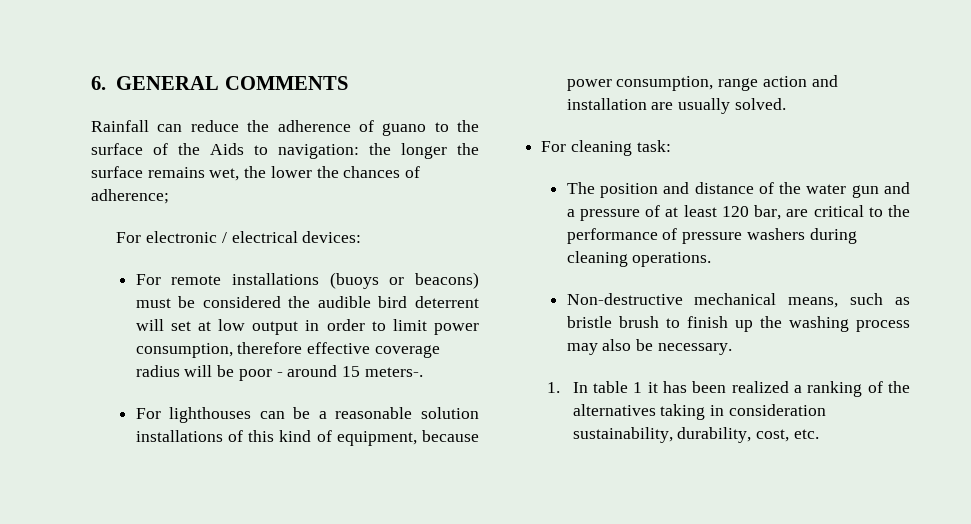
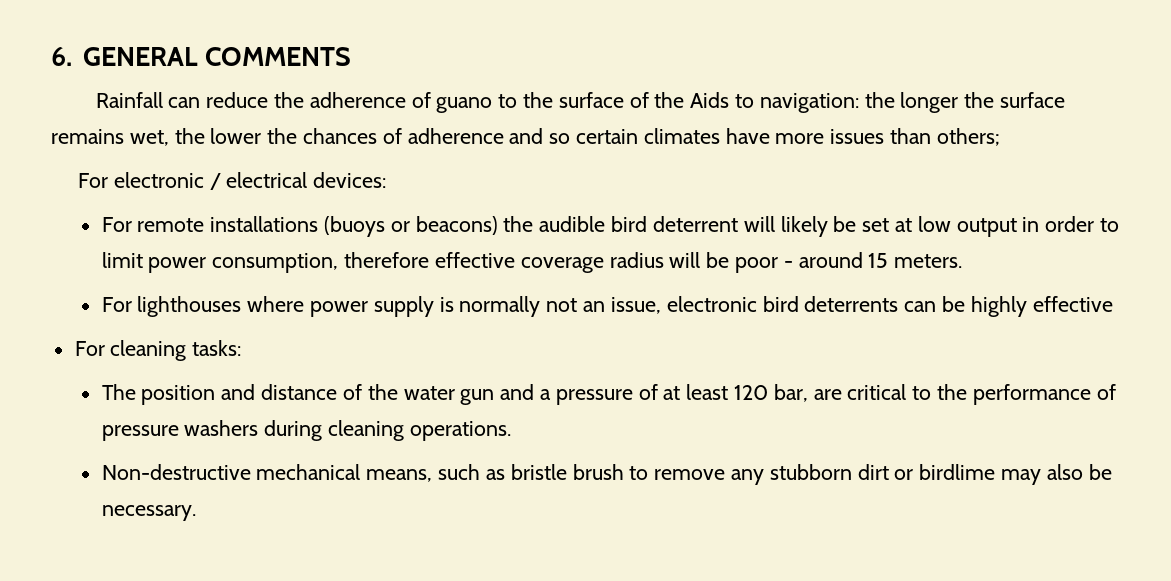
- Rainfall can reduce the adherence of guano to the surface of the Aids to navigation: the longer the surface remains wet, the lower the chances of adherence;
+ Rainfall can reduce the adherence of guano to the surface of the Aids to navigation: the longer the surface remains wet, the lower the chances of adherence and so certain climates have more issues than others;
- For remote installations (buoys or beacons) must be considered the audible bird deterrent will set at low output in order to limit power consumption, therefore effective coverage radius will be poor - around 15 meters-.
+ For remote installations (buoys or beacons) the audible bird deterrent will likely be set at low output in order to limit power consumption, therefore effective coverage radius will be poor - around 15 meters.
- For lighthouses can be a reasonable solution installations of this kind of equipment, because power consumption, range action and installation are usually solved.
+ For lighthouses where power supply is normally not an issue, electronic bird deterrents can be highly effective
- For cleaning task:
+ For cleaning tasks:
- Non-destructive mechanical means, such as bristle brush to finish up the washing process may also be necessary.
- 1. In table 1 it has been realized a ranking of the alternatives taking in consideration sustainability, durability, cost, etc.
+ Non-destructive mechanical means, such as bristle brush to remove any stubborn dirt or birdlime may also be necessary.

